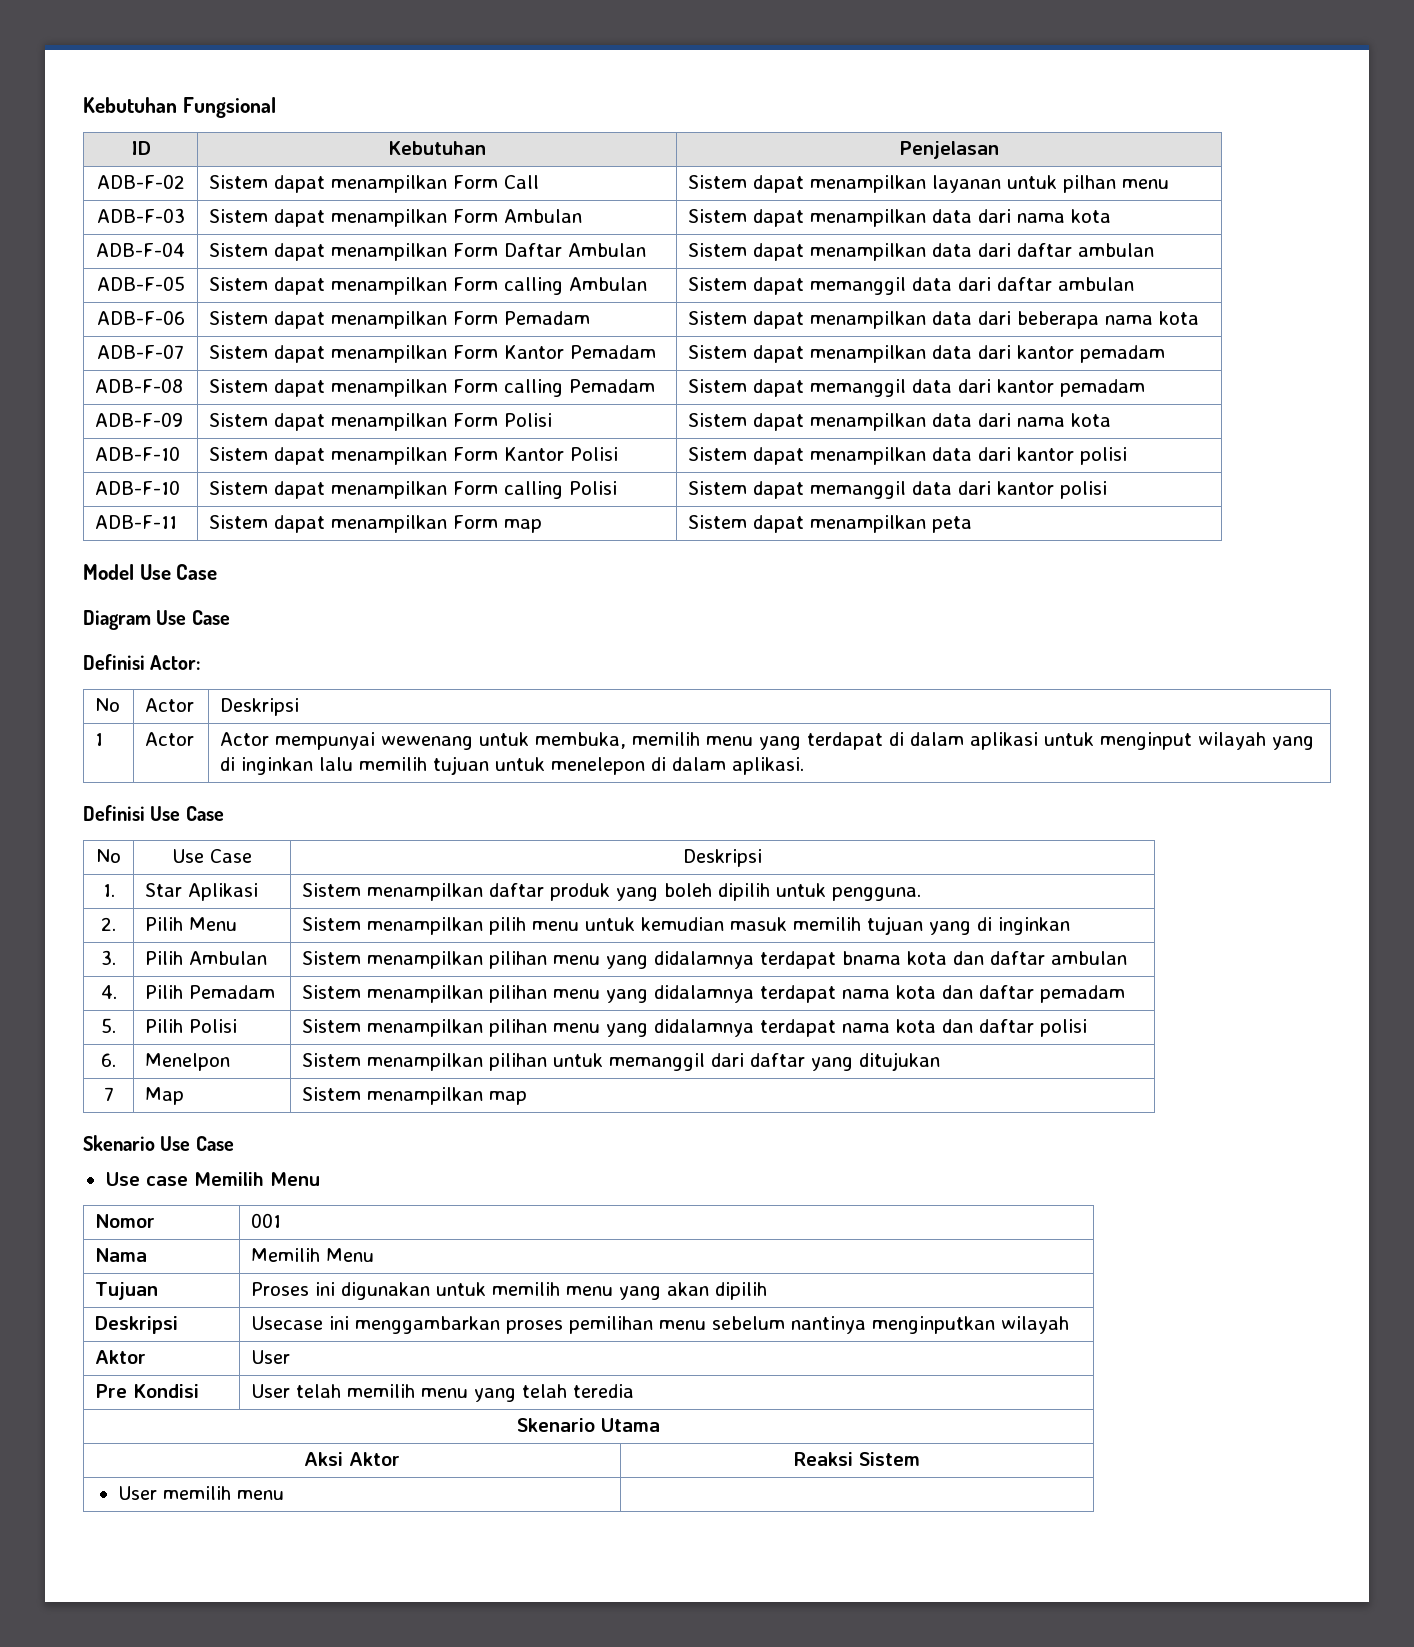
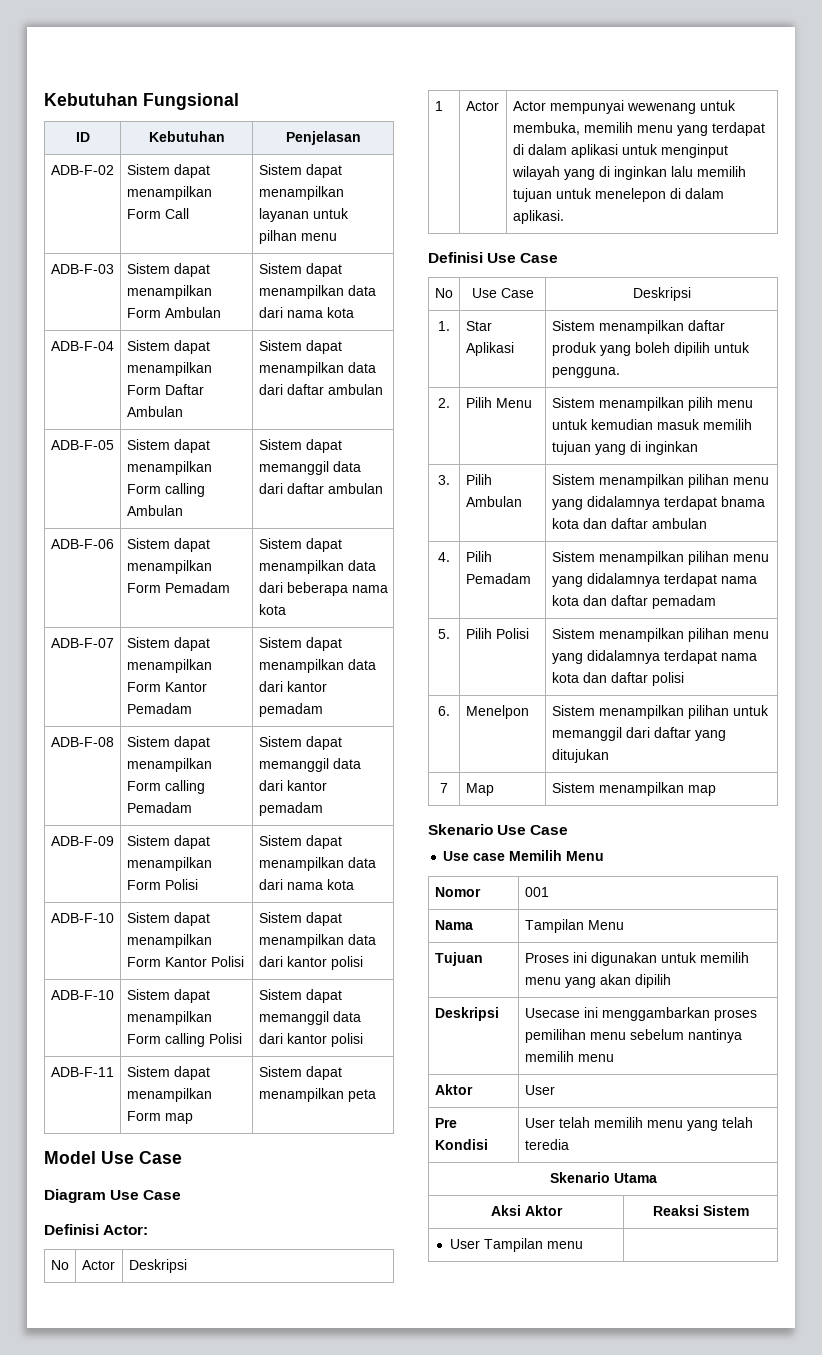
- Nama | Memilih Menu
+ Nama | Tampilan Menu
- Deskripsi | Usecase ini menggambarkan proses pemilihan menu sebelum nantinya menginputkan wilayah
+ Deskripsi | Usecase ini menggambarkan proses pemilihan menu sebelum nantinya memilih menu
- User memilih menu |
+ User Tampilan menu |

